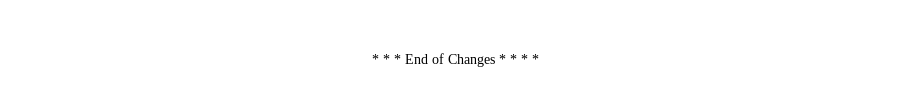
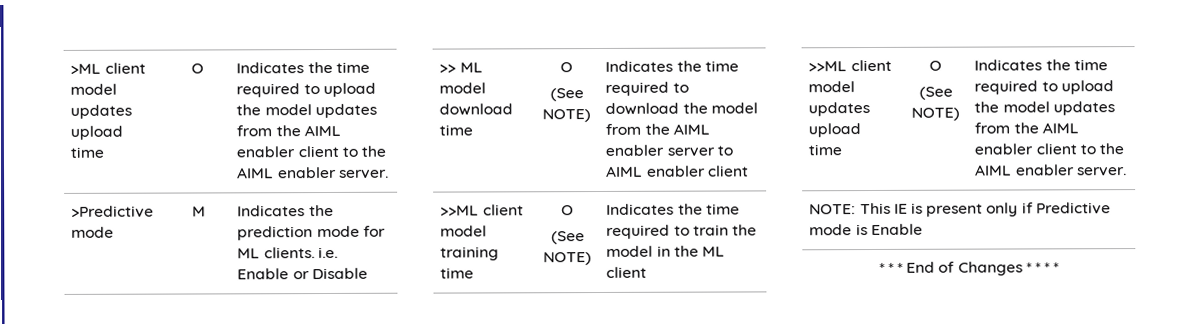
+ >ML client model updates upload time | O | Indicates the time required to upload the model updates from the AIML enabler client to the AIML enabler server.
+ >Predictive mode | M | Indicates the prediction mode for ML clients. i.e. Enable or Disable
+ >> ML model download time | O
+ (See NOTE) | Indicates the time required to download the model from the AIML enabler server to AIML enabler client
+ >>ML client model training time | O
+ (See NOTE) | Indicates the time required to train the model in the ML client
+ >>ML client model updates upload time | O
+ (See NOTE) | Indicates the time required to upload the model updates from the AIML enabler client to the AIML enabler server.
+ NOTE: This IE is present only if Predictive mode is Enable

